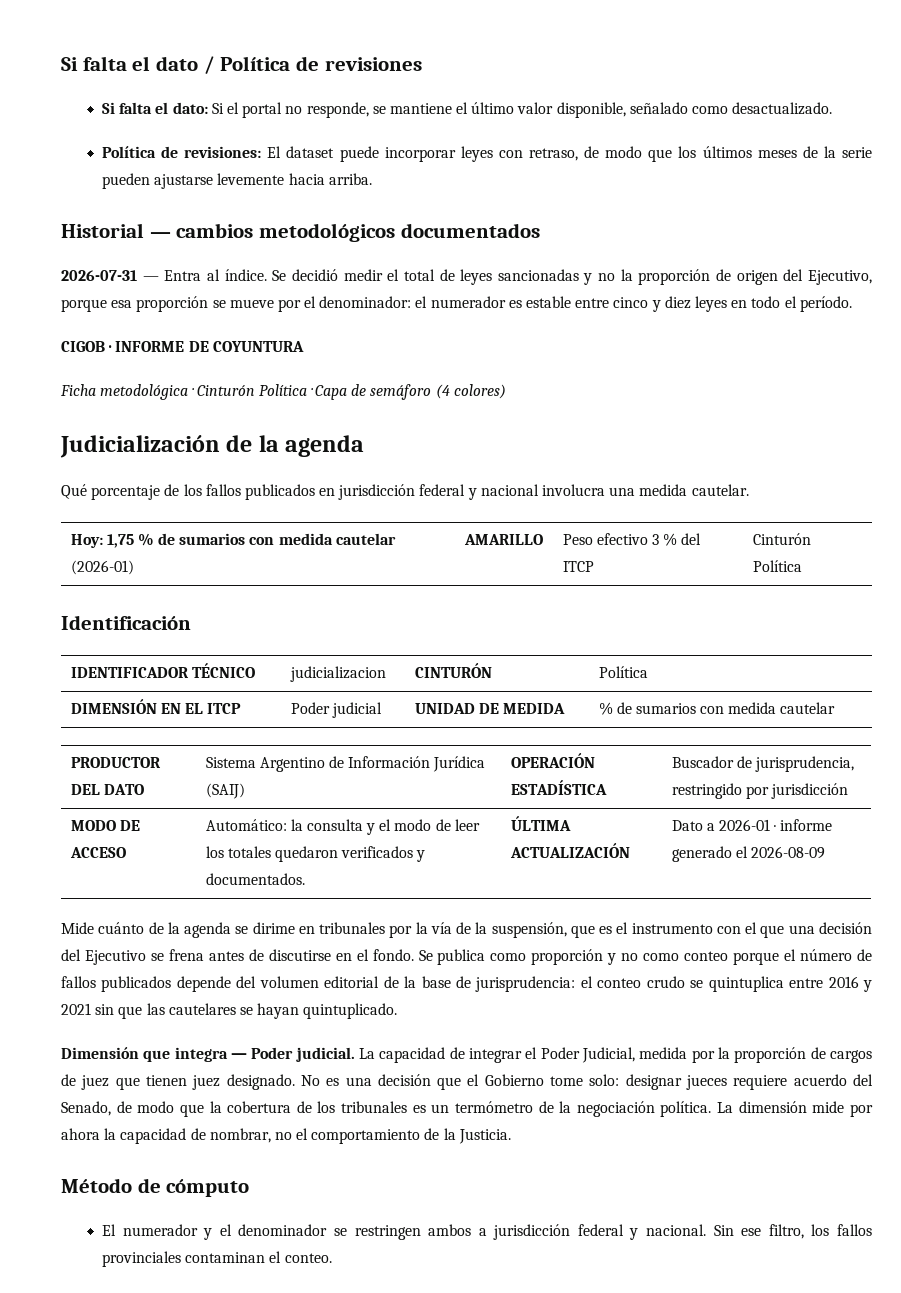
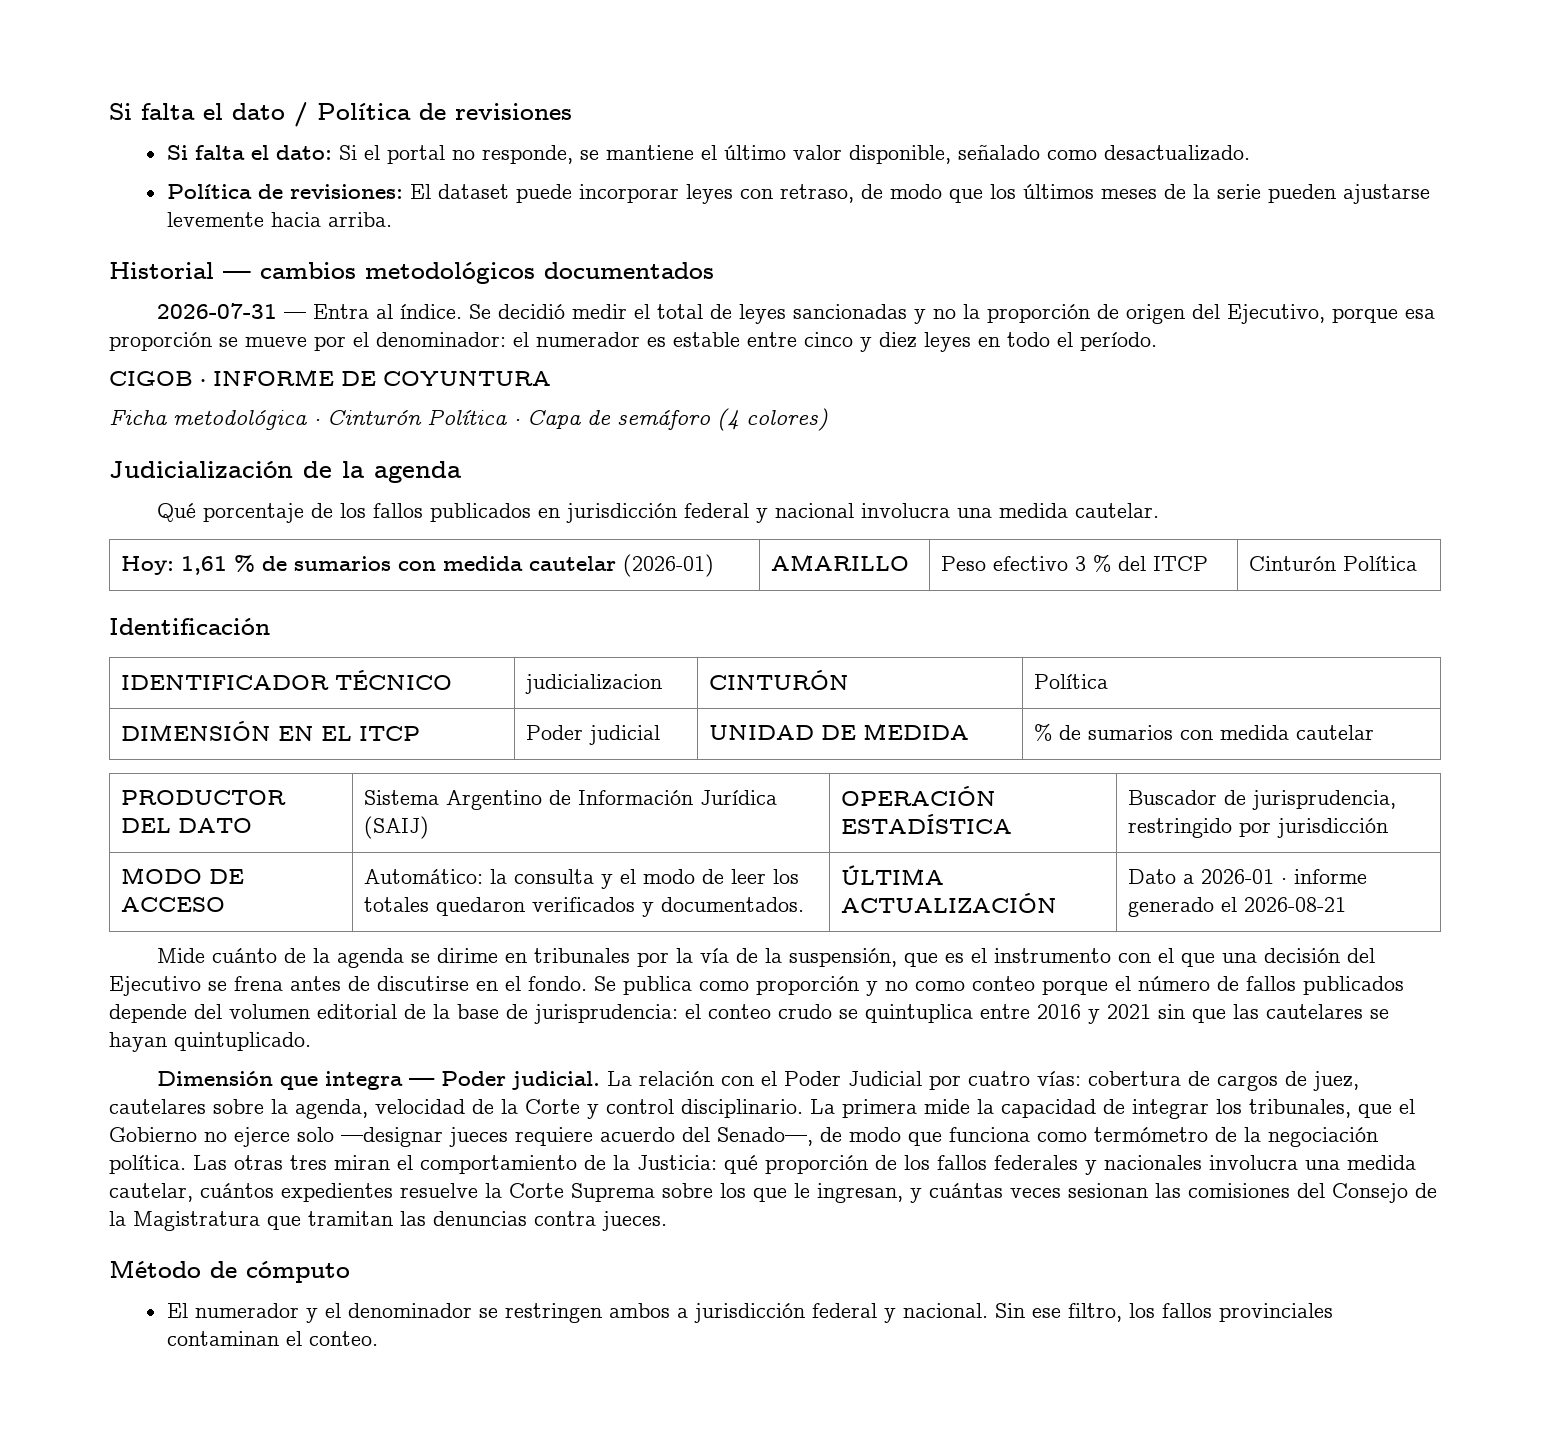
- Hoy: 1,75 % de sumarios con medida cautelar (2026-01) | AMARILLO | Peso efectivo 3 % del ITCP | Cinturón Política
+ Hoy: 1,61 % de sumarios con medida cautelar (2026-01) | AMARILLO | Peso efectivo 3 % del ITCP | Cinturón Política
- MODO DE ACCESO | Automático: la consulta y el modo de leer los totales quedaron verificados y documentados. | ÚLTIMA ACTUALIZACIÓN | Dato a 2026-01 · informe generado el 2026-08-09
+ MODO DE ACCESO | Automático: la consulta y el modo de leer los totales quedaron verificados y documentados. | ÚLTIMA ACTUALIZACIÓN | Dato a 2026-01 · informe generado el 2026-08-21
- La capacidad de integrar el Poder Judicial, medida por la proporción de cargos de juez que tienen juez designado. No es una decisión que el Gobierno tome solo: designar jueces requiere acuerdo del Senado, de modo que la cobertura de los tribunales es un termómetro de la negociación política.
+ La relación con el Poder Judicial por cuatro vías: cobertura de cargos de juez, cautelares sobre la agenda, velocidad de la Corte y control disciplinario. La primera mide la capacidad de integrar los tribunales, que el Gobierno no ejerce solo —designar jueces requiere acuerdo del Senado—, de modo que funciona como termómetro de la negociación política.
- La dimensión mide por ahora la capacidad de nombrar, no el comportamiento de la Justicia.
+ Las otras tres miran el comportamiento de la Justicia: qué proporción de los fallos federales y nacionales involucra una medida cautelar, cuántos expedientes resuelve la Corte Suprema sobre los que le ingresan, y cuántas veces sesionan las comisiones del Consejo de la Magistratura que tramitan las denuncias contra jueces.

